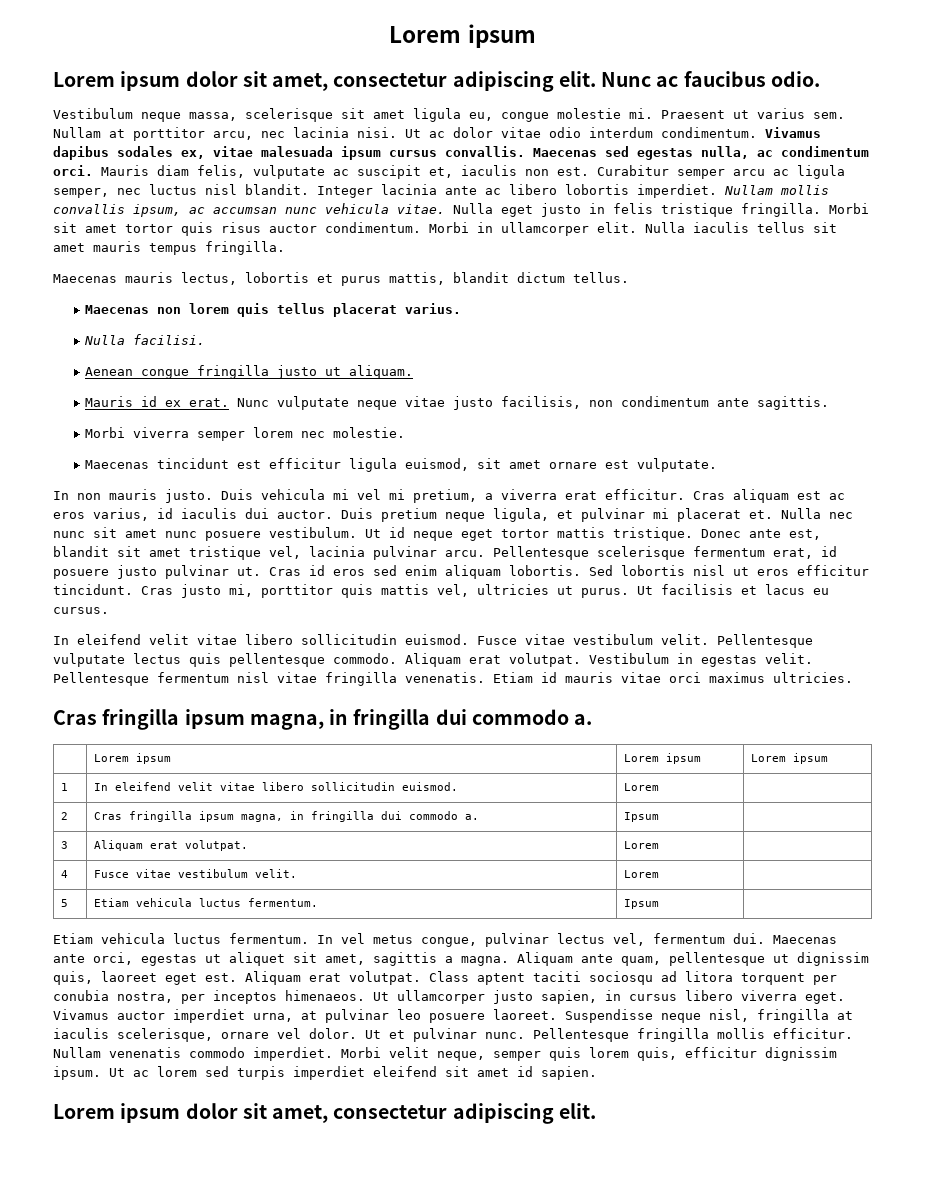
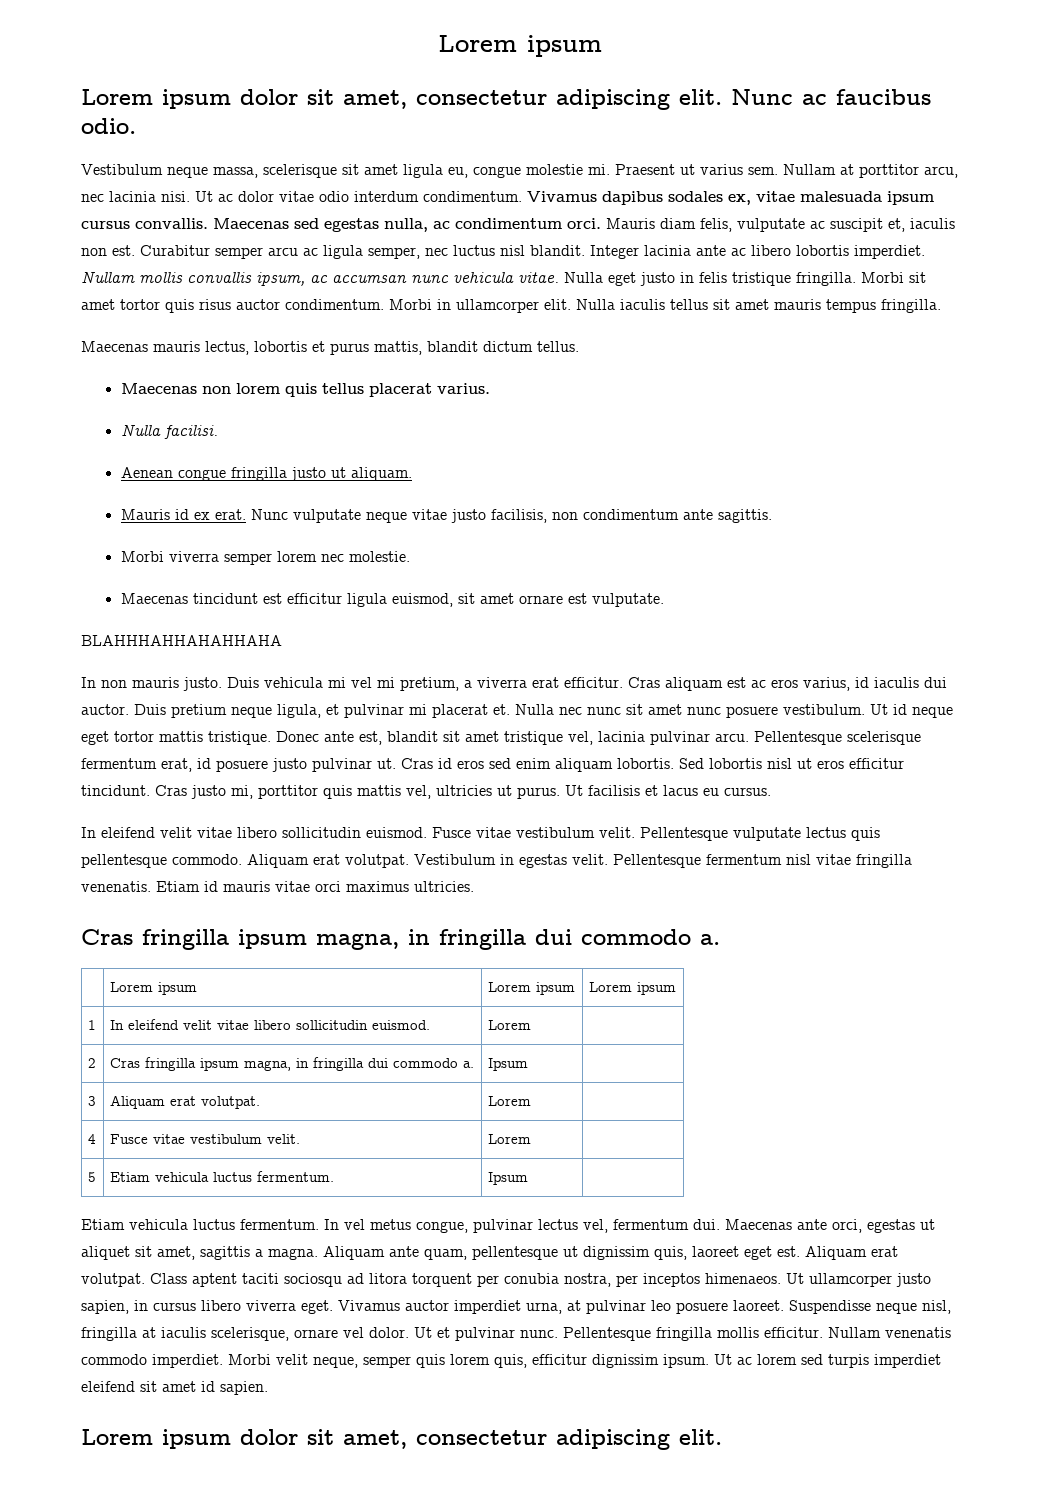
+ BLAHHHAHHAHAHHAHA

